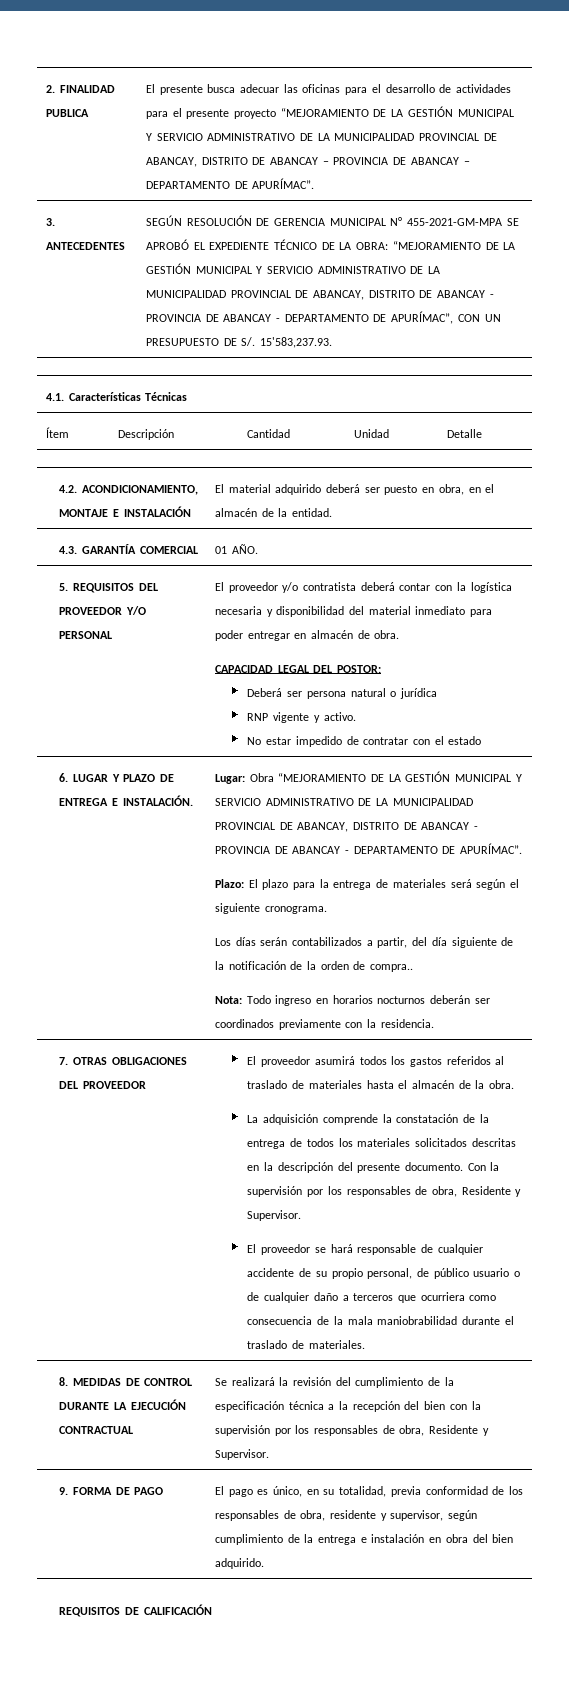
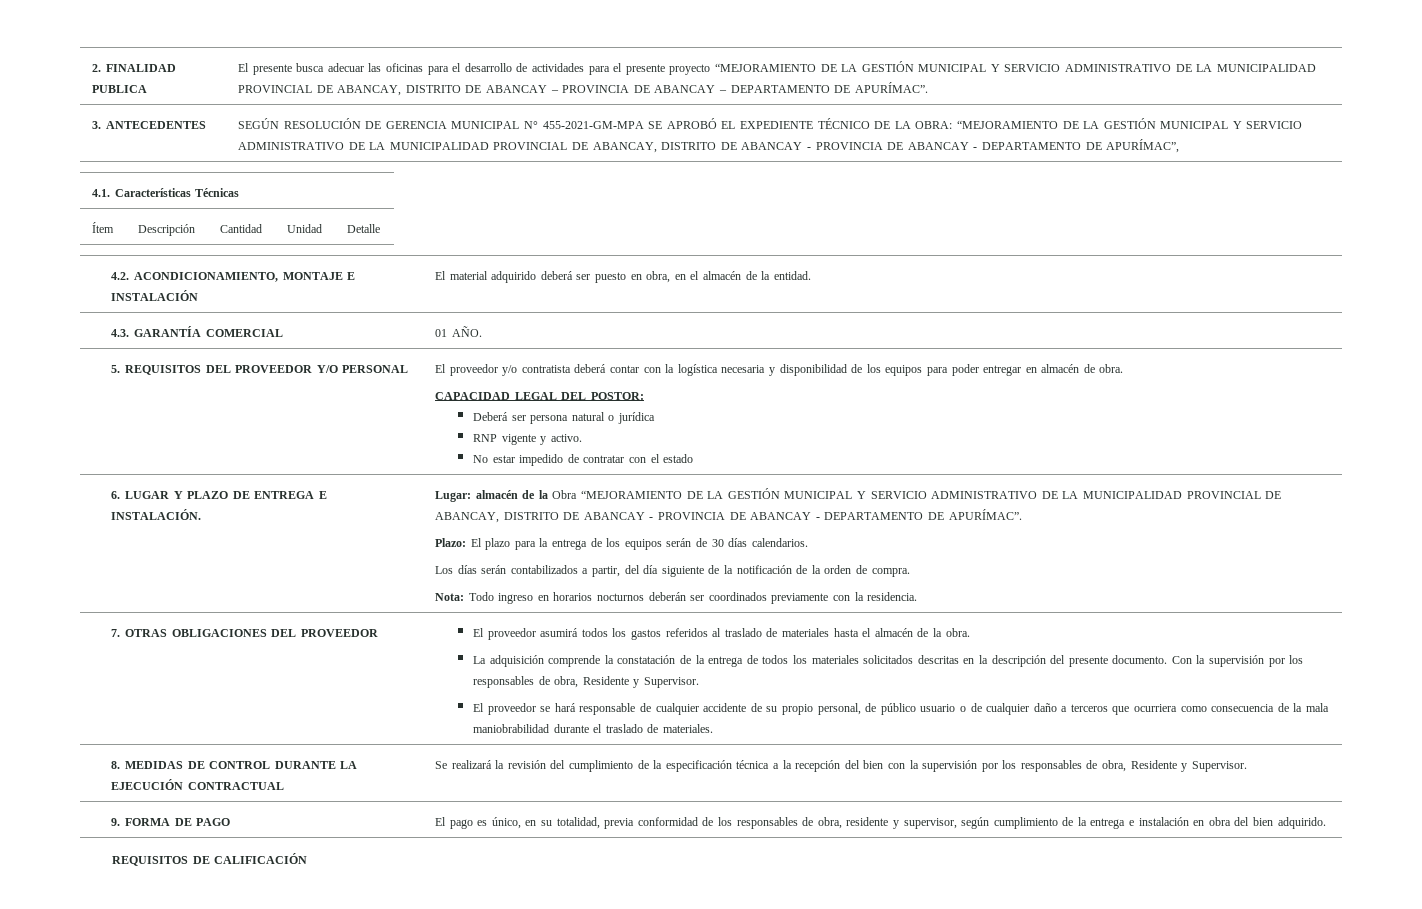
- SEGÚN RESOLUCIÓN DE GERENCIA MUNICIPAL N° 455-2021-GM-MPA SE APROBÓ EL EXPEDIENTE TÉCNICO DE LA OBRA: “MEJORAMIENTO DE LA GESTIÓN MUNICIPAL Y SERVICIO ADMINISTRATIVO DE LA MUNICIPALIDAD PROVINCIAL DE ABANCAY, DISTRITO DE ABANCAY - PROVINCIA DE ABANCAY - DEPARTAMENTO DE APURÍMAC”, CON UN PRESUPUESTO DE S/. 15'583,237.93.
+ SEGÚN RESOLUCIÓN DE GERENCIA MUNICIPAL N° 455-2021-GM-MPA SE APROBÓ EL EXPEDIENTE TÉCNICO DE LA OBRA: “MEJORAMIENTO DE LA GESTIÓN MUNICIPAL Y SERVICIO ADMINISTRATIVO DE LA MUNICIPALIDAD PROVINCIAL DE ABANCAY, DISTRITO DE ABANCAY - PROVINCIA DE ABANCAY - DEPARTAMENTO DE APURÍMAC”,
- El proveedor y/o contratista deberá contar con la logística necesaria y disponibilidad del material inmediato para poder entregar en almacén de obra.
+ El proveedor y/o contratista deberá contar con la logística necesaria y disponibilidad de los equipos para poder entregar en almacén de obra.
- Lugar: Obra “MEJORAMIENTO DE LA GESTIÓN MUNICIPAL Y SERVICIO ADMINISTRATIVO DE LA MUNICIPALIDAD PROVINCIAL DE ABANCAY, DISTRITO DE ABANCAY - PROVINCIA DE ABANCAY - DEPARTAMENTO DE APURÍMAC”.
+ Lugar: almacén de la Obra “MEJORAMIENTO DE LA GESTIÓN MUNICIPAL Y SERVICIO ADMINISTRATIVO DE LA MUNICIPALIDAD PROVINCIAL DE ABANCAY, DISTRITO DE ABANCAY - PROVINCIA DE ABANCAY - DEPARTAMENTO DE APURÍMAC”.
- Plazo: El plazo para la entrega de materiales será según el siguiente cronograma.
+ Plazo: El plazo para la entrega de los equipos serán de 30 días calendarios.
- Los días serán contabilizados a partir, del día siguiente de la notificación de la orden de compra..
+ Los días serán contabilizados a partir, del día siguiente de la notificación de la orden de compra.

